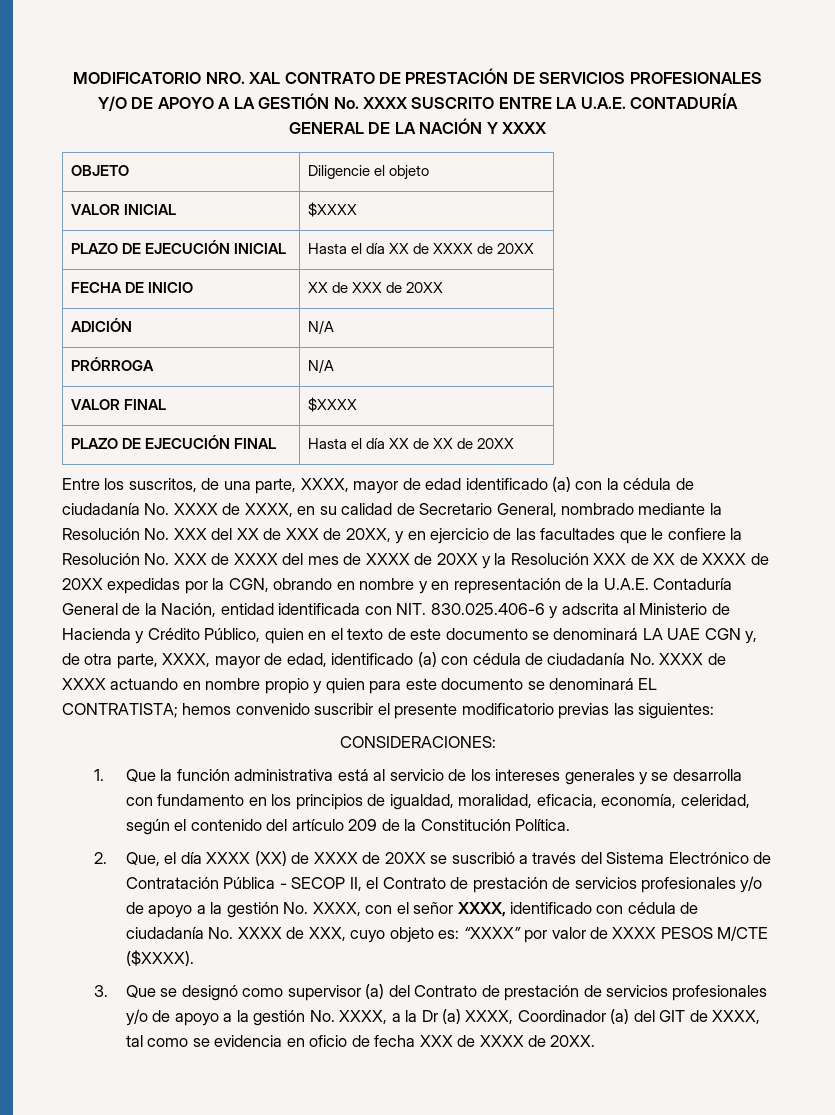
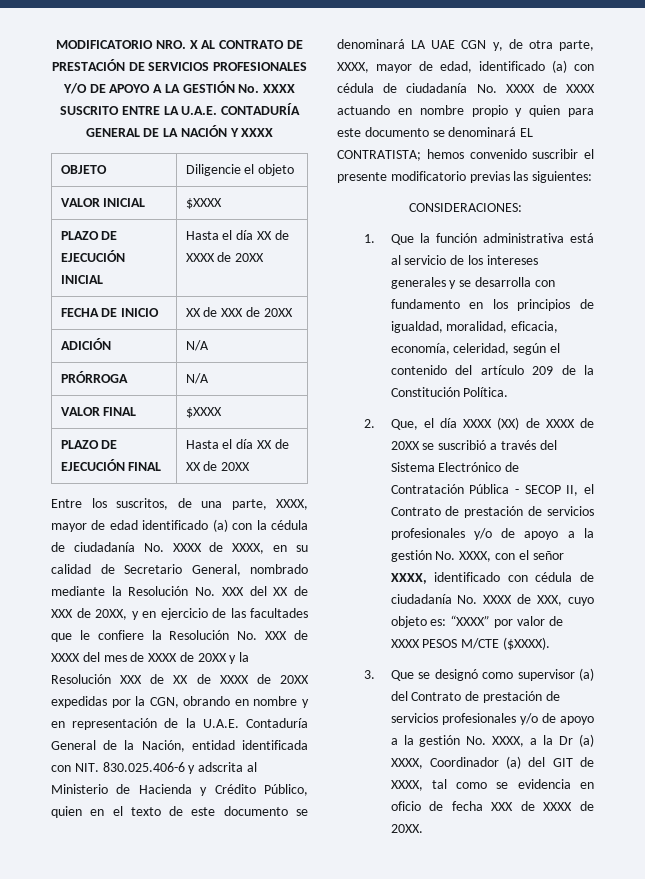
- MODIFICATORIO NRO. XAL CONTRATO DE PRESTACIÓN DE SERVICIOS PROFESIONALES Y/O DE APOYO A LA GESTIÓN No. XXXX SUSCRITO ENTRE LA U.A.E. CONTADURÍA GENERAL DE LA NACIÓN Y XXXX
+ MODIFICATORIO NRO. X AL CONTRATO DE PRESTACIÓN DE SERVICIOS PROFESIONALES Y/O DE APOYO A LA GESTIÓN No. XXXX SUSCRITO ENTRE LA U.A.E. CONTADURÍA GENERAL DE LA NACIÓN Y XXXX

